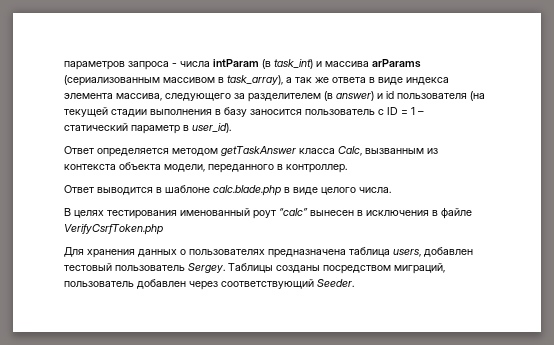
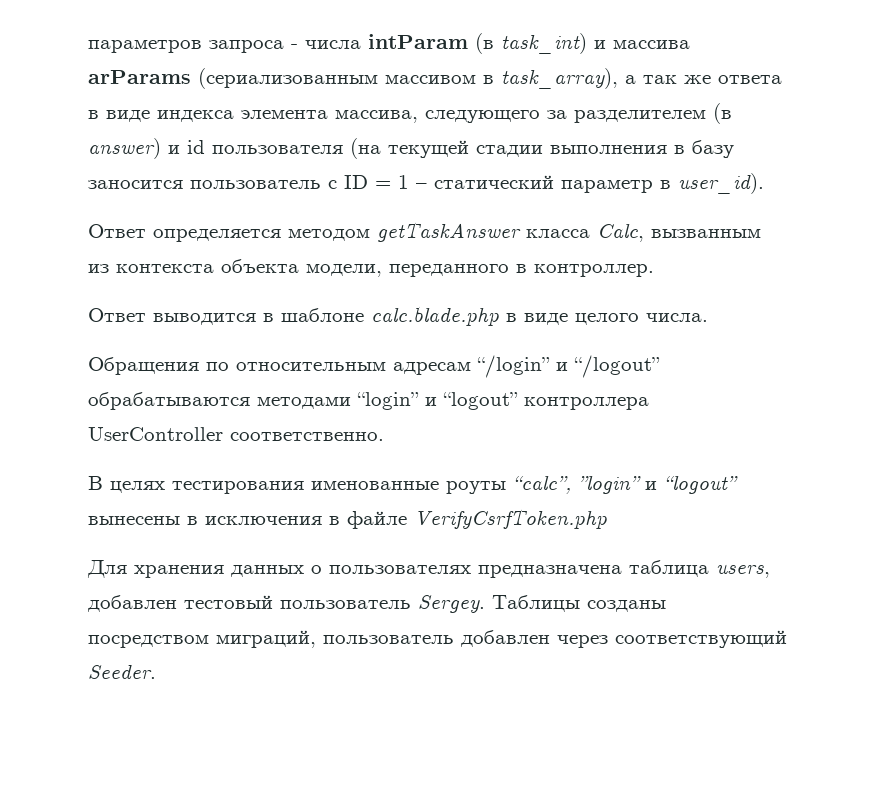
- В целях тестирования именованный роут “calc” вынесен в исключения в файле VerifyCsrfToken.php
+ Обращения по относительным адресам “/login” и “/logout” обрабатываются методами “login” и “logout” контроллера UserController соответственно.
+ В целях тестирования именованные роуты “calc”, ”login” и “logout” вынесены в исключения в файле VerifyCsrfToken.php

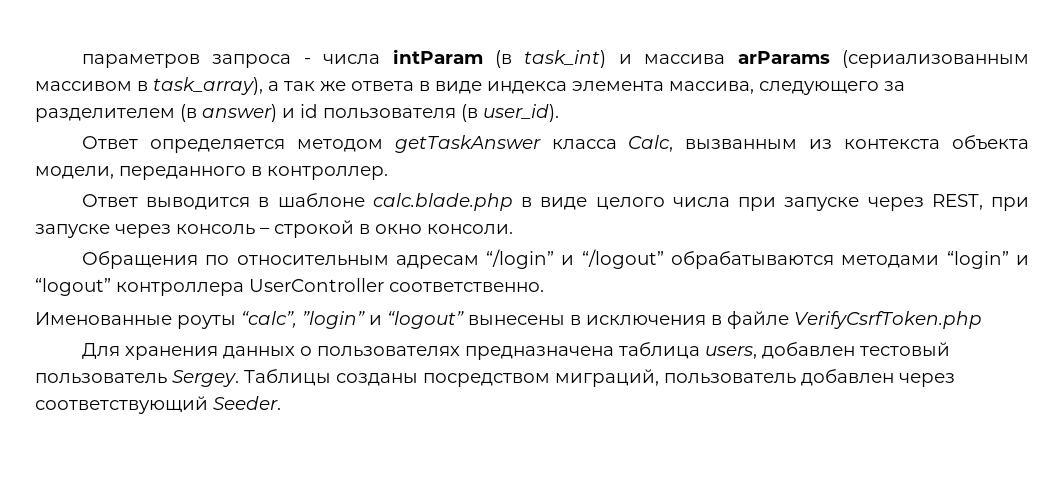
- параметров запроса - числа intParam (в task_int) и массива arParams (сериализованным массивом в task_array), а так же ответа в виде индекса элемента массива, следующего за разделителем (в answer) и id пользователя (на текущей стадии выполнения в базу заносится пользователь с ID = 1 – статический параметр в user_id).
+ параметров запроса - числа intParam (в task_int) и массива arParams (сериализованным массивом в task_array), а так же ответа в виде индекса элемента массива, следующего за разделителем (в answer) и id пользователя (в user_id).
- Ответ выводится в шаблоне calc.blade.php в виде целого числа.
+ Ответ выводится в шаблоне calc.blade.php в виде целого числа при запуске через REST, при запуске через консоль – строкой в окно консоли.
- В целях тестирования именованные роуты “calc”, ”login” и “logout” вынесены в исключения в файле VerifyCsrfToken.php
+ Именованные роуты “calc”, ”login” и “logout” вынесены в исключения в файле VerifyCsrfToken.php

